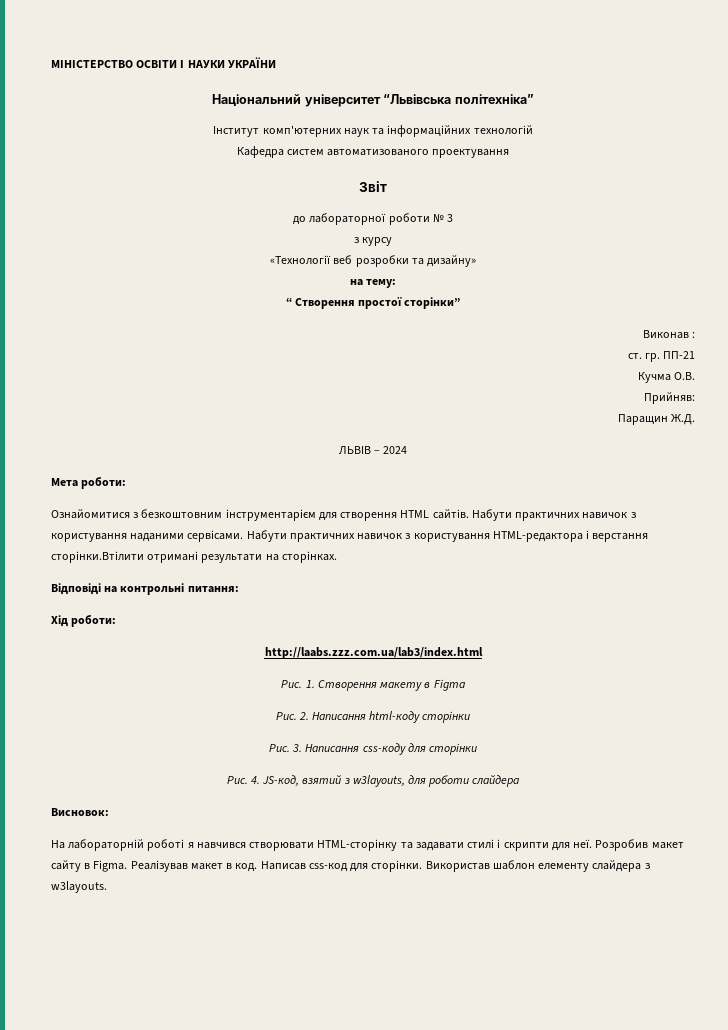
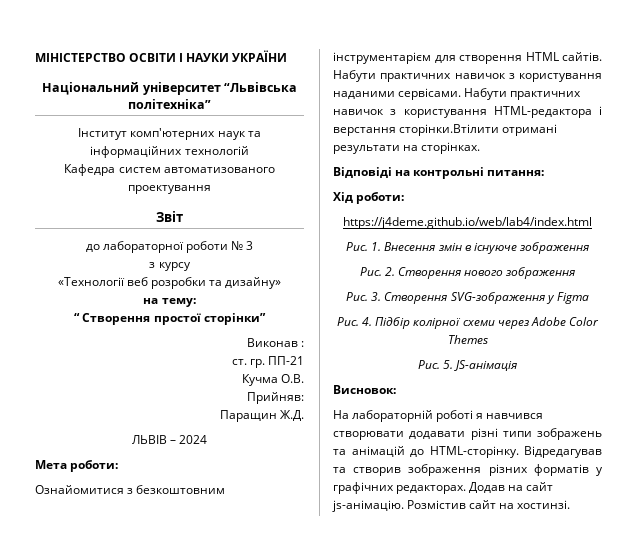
- http://laabs.zzz.com.ua/lab3/index.html
+ https://j4deme.github.io/web/lab4/index.html
- Рис. 1. Створення макету в Figma
- Рис. 2. Написання html-коду сторінки
- Рис. 3. Написання css-коду для сторінки
- Рис. 4. JS-код, взятий з w3layouts, для роботи слайдера
+ Рис. 1. Внесення змін в існуюче зображення
+ Рис. 2. Створення нового зображення
+ Рис. 3. Створення SVG-зображення у Figma
+ Рис. 4. Підбір колірної схеми через Adobe Color Themes
+ Рис. 5. JS-анімація
- На лабораторній роботі я навчився створювати HTML-сторінку та задавати стилі і скрипти для неї. Розробив макет сайту в Figma. Реалізував макет в код. Написав css-код для сторінки. Використав шаблон елементу слайдера з w3layouts.
+ На лабораторній роботі я навчився створювати додавати різні типи зображень та анімацій до HTML-сторінку. Відредагував та створив зображення різних форматів у графічних редакторах. Додав на сайт js-анімацію. Розмістив сайт на хостинзі.

